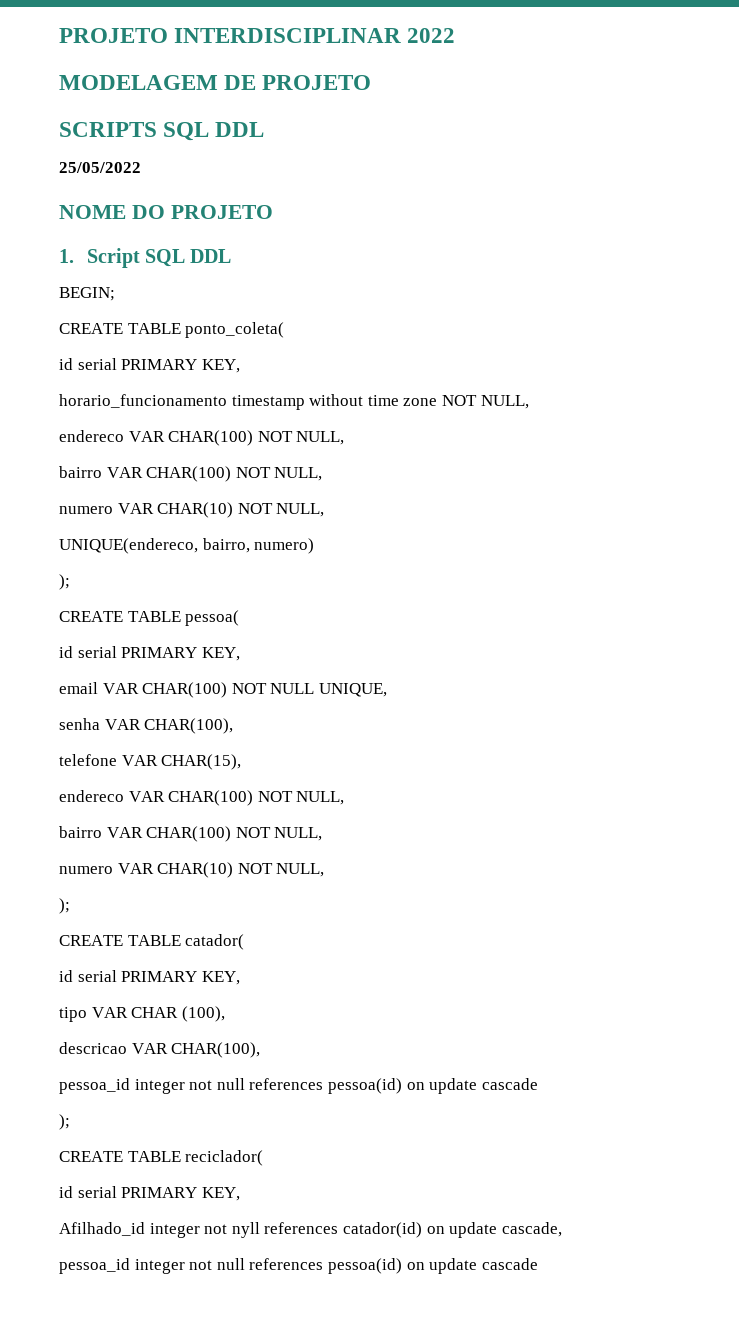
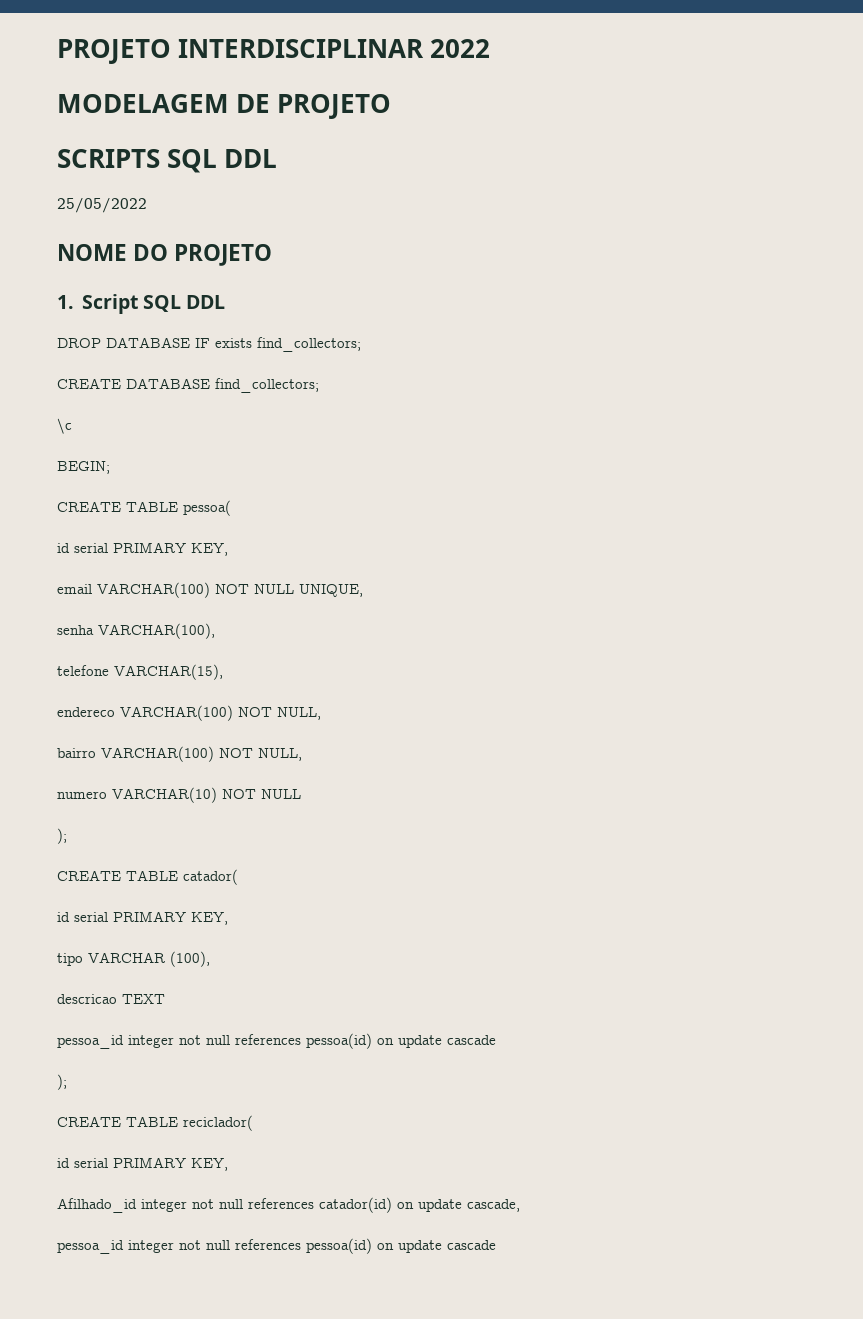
+ DROP DATABASE IF exists find_collectors;
+ CREATE DATABASE find_collectors;
+ \c
  BEGIN;
- CREATE TABLE ponto_coleta(
- id serial PRIMARY KEY,
- horario_funcionamento timestamp without time zone NOT NULL,
- endereco VAR CHAR(100) NOT NULL,
- bairro VAR CHAR(100) NOT NULL,
- numero VAR CHAR(10) NOT NULL,
- UNIQUE(endereco, bairro, numero)
- );
- email VAR CHAR(100) NOT NULL UNIQUE,
+ email VARCHAR(100) NOT NULL UNIQUE,
- senha VAR CHAR(100),
+ senha VARCHAR(100),
- telefone VAR CHAR(15),
- endereco VAR CHAR(100) NOT NULL,
- bairro VAR CHAR(100) NOT NULL,
- numero VAR CHAR(10) NOT NULL,
+ telefone VARCHAR(15),
+ endereco VARCHAR(100) NOT NULL,
+ bairro VARCHAR(100) NOT NULL,
+ numero VARCHAR(10) NOT NULL
- tipo VAR CHAR (100),
+ tipo VARCHAR (100),
- descricao VAR CHAR(100),
+ descricao TEXT
- Afilhado_id integer not nyll references catador(id) on update cascade,
+ Afilhado_id integer not null references catador(id) on update cascade,

